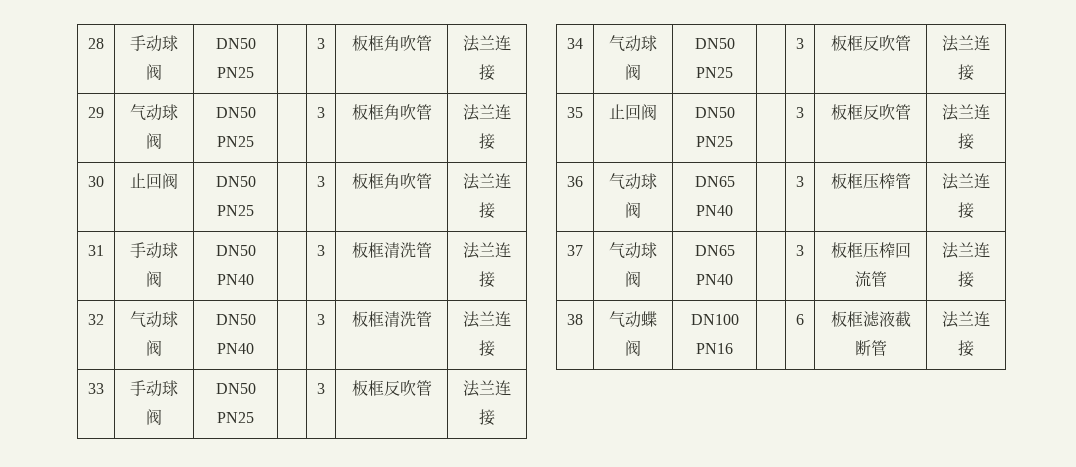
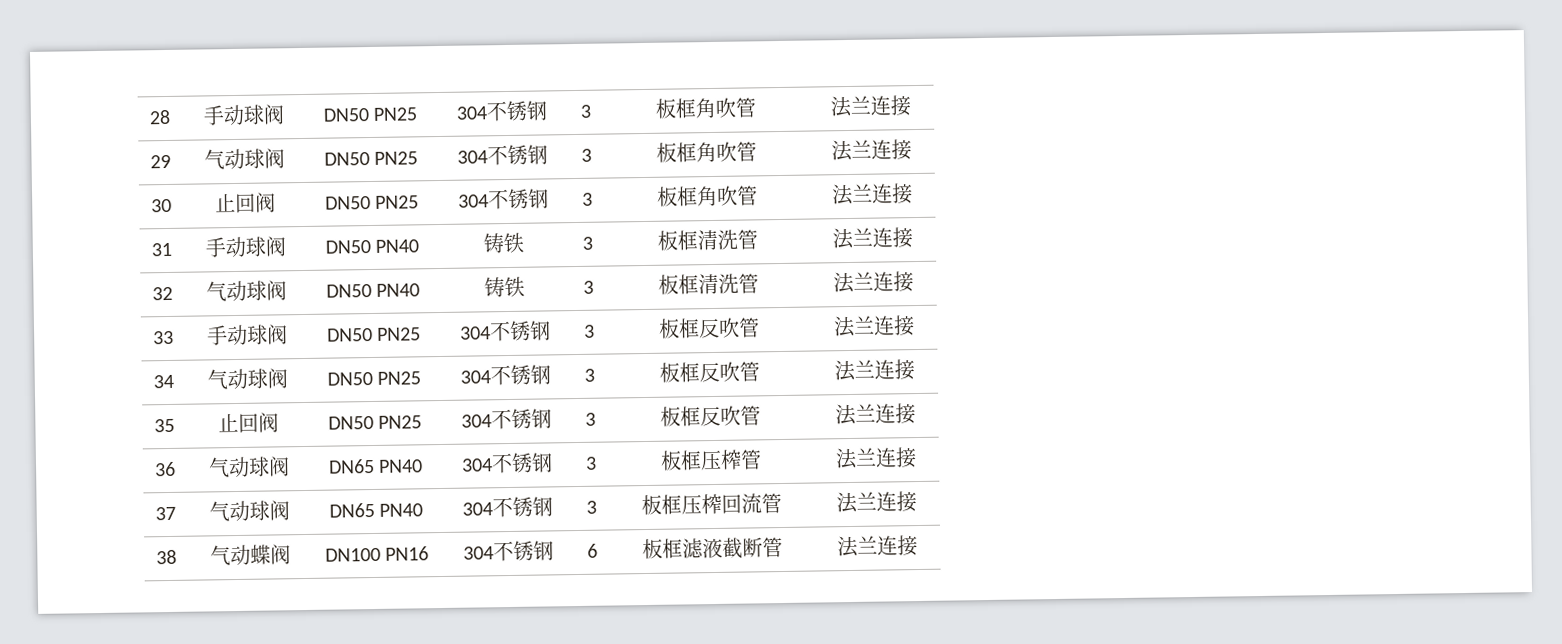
- 28 | 手动球阀 | DN50 PN25 | | 3 | 板框角吹管 | 法兰连接
+ 28 | 手动球阀 | DN50 PN25 | 304不锈钢 | 3 | 板框角吹管 | 法兰连接
- 29 | 气动球阀 | DN50 PN25 | | 3 | 板框角吹管 | 法兰连接
+ 29 | 气动球阀 | DN50 PN25 | 304不锈钢 | 3 | 板框角吹管 | 法兰连接
- 30 | 止回阀 | DN50 PN25 | | 3 | 板框角吹管 | 法兰连接
+ 30 | 止回阀 | DN50 PN25 | 304不锈钢 | 3 | 板框角吹管 | 法兰连接
- 31 | 手动球阀 | DN50 PN40 | | 3 | 板框清洗管 | 法兰连接
+ 31 | 手动球阀 | DN50 PN40 | 铸铁 | 3 | 板框清洗管 | 法兰连接
- 32 | 气动球阀 | DN50 PN40 | | 3 | 板框清洗管 | 法兰连接
+ 32 | 气动球阀 | DN50 PN40 | 铸铁 | 3 | 板框清洗管 | 法兰连接
- 33 | 手动球阀 | DN50 PN25 | | 3 | 板框反吹管 | 法兰连接
+ 33 | 手动球阀 | DN50 PN25 | 304不锈钢 | 3 | 板框反吹管 | 法兰连接
- 34 | 气动球阀 | DN50 PN25 | | 3 | 板框反吹管 | 法兰连接
+ 34 | 气动球阀 | DN50 PN25 | 304不锈钢 | 3 | 板框反吹管 | 法兰连接
- 35 | 止回阀 | DN50 PN25 | | 3 | 板框反吹管 | 法兰连接
+ 35 | 止回阀 | DN50 PN25 | 304不锈钢 | 3 | 板框反吹管 | 法兰连接
- 36 | 气动球阀 | DN65 PN40 | | 3 | 板框压榨管 | 法兰连接
+ 36 | 气动球阀 | DN65 PN40 | 304不锈钢 | 3 | 板框压榨管 | 法兰连接
- 37 | 气动球阀 | DN65 PN40 | | 3 | 板框压榨回流管 | 法兰连接
+ 37 | 气动球阀 | DN65 PN40 | 304不锈钢 | 3 | 板框压榨回流管 | 法兰连接
- 38 | 气动蝶阀 | DN100 PN16 | | 6 | 板框滤液截断管 | 法兰连接
+ 38 | 气动蝶阀 | DN100 PN16 | 304不锈钢 | 6 | 板框滤液截断管 | 法兰连接

